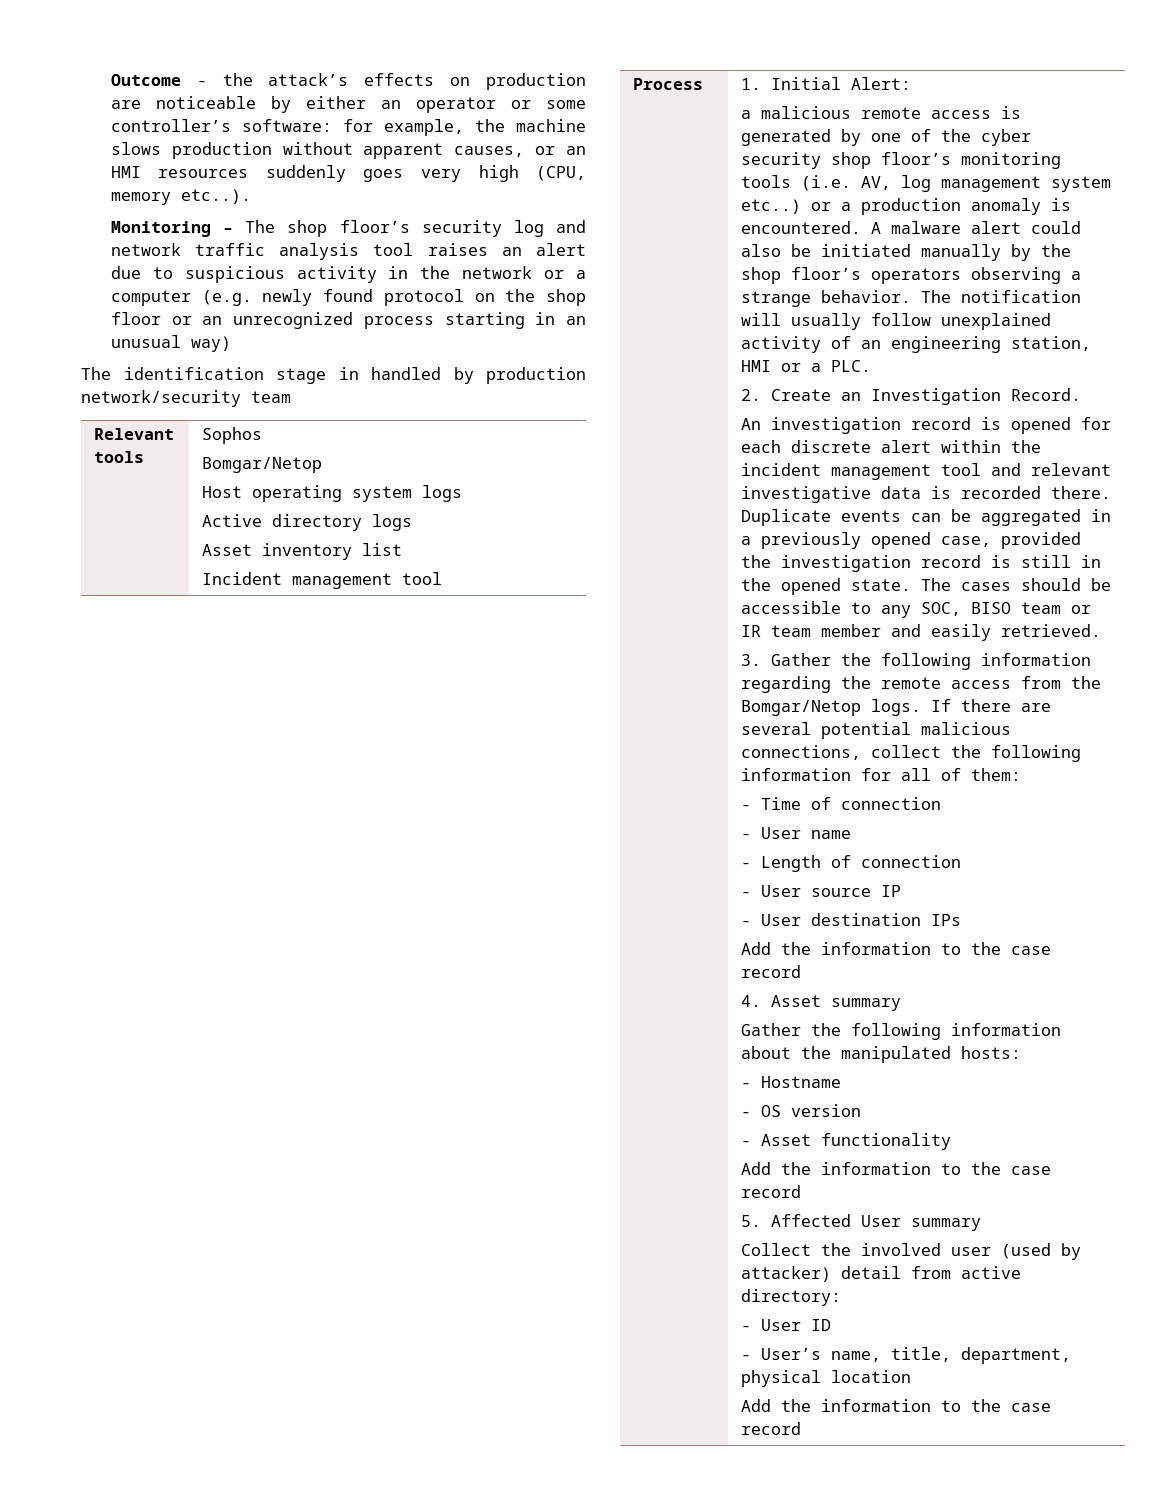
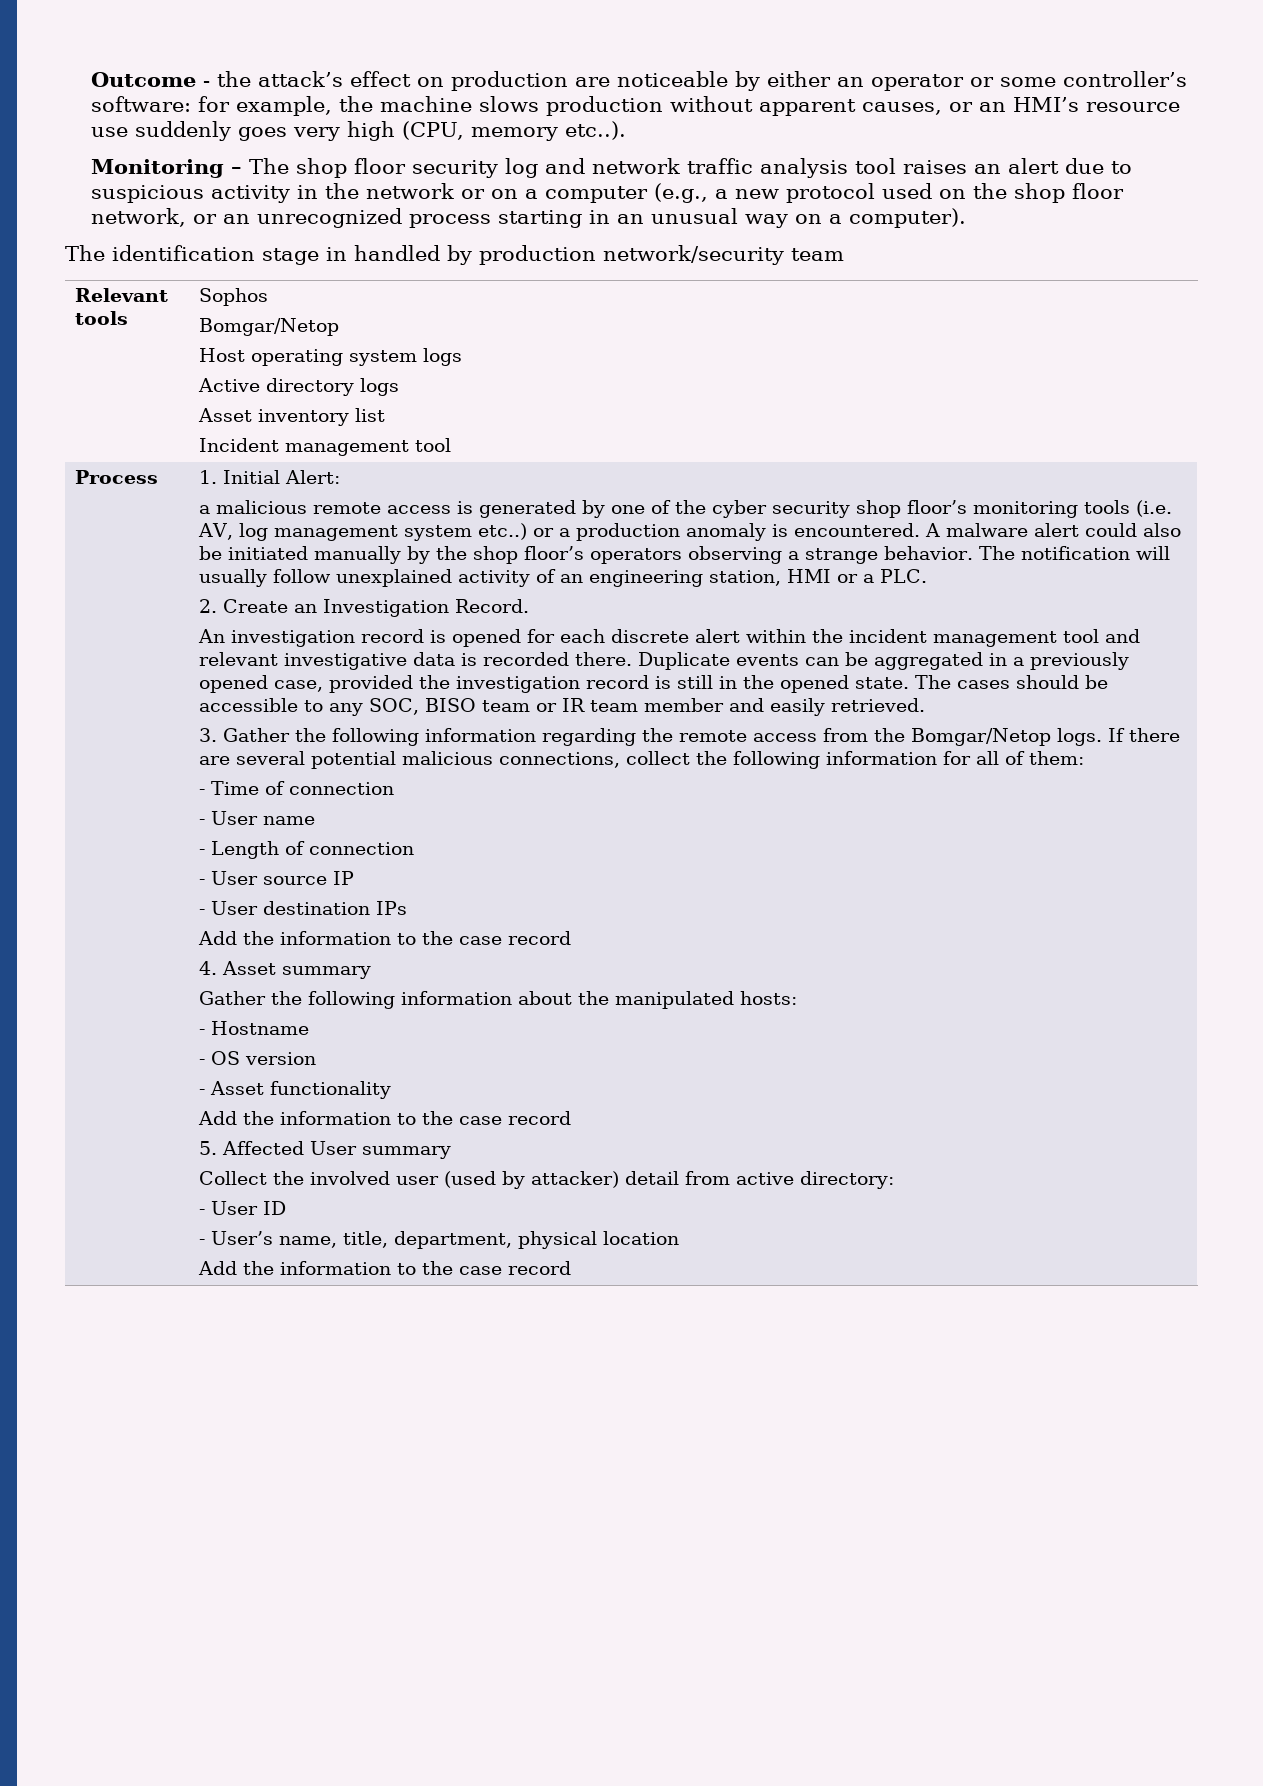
- Outcome - the attack’s effects on production are noticeable by either an operator or some controller’s software: for example, the machine slows production without apparent causes, or an HMI resources suddenly goes very high (CPU, memory etc..).
+ Outcome - the attack’s effect on production are noticeable by either an operator or some controller’s software: for example, the machine slows production without apparent causes, or an HMI’s resource use suddenly goes very high (CPU, memory etc..).
- Monitoring – The shop floor’s security log and network traffic analysis tool raises an alert due to suspicious activity in the network or a computer (e.g. newly found protocol on the shop floor or an unrecognized process starting in an unusual way)
+ Monitoring – The shop floor security log and network traffic analysis tool raises an alert due to suspicious activity in the network or on a computer (e.g., a new protocol used on the shop floor network, or an unrecognized process starting in an unusual way on a computer).

